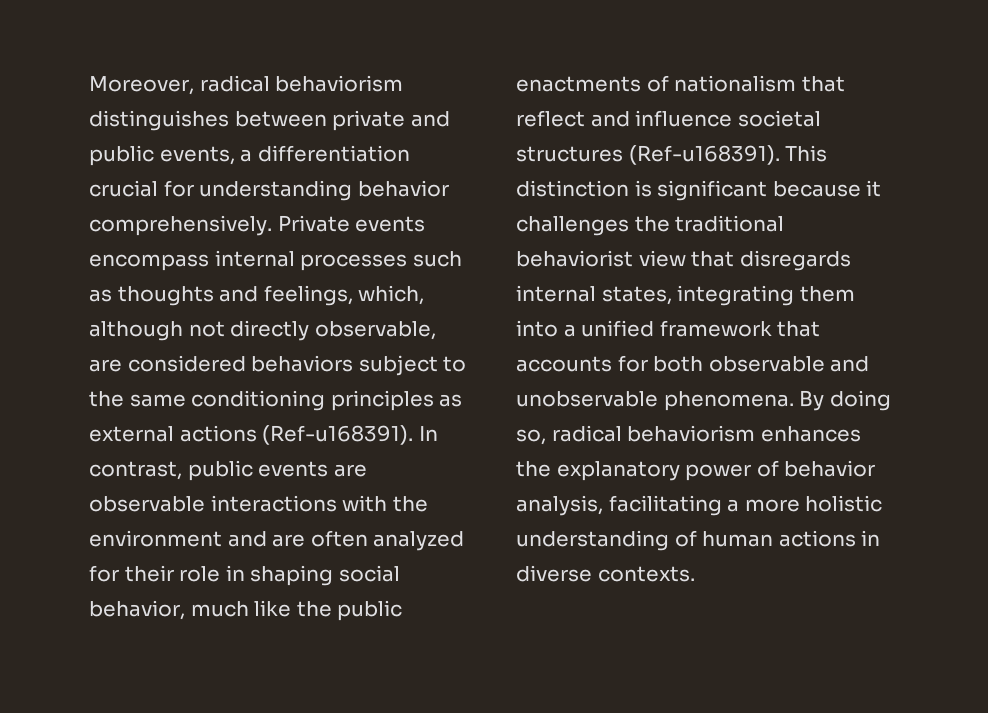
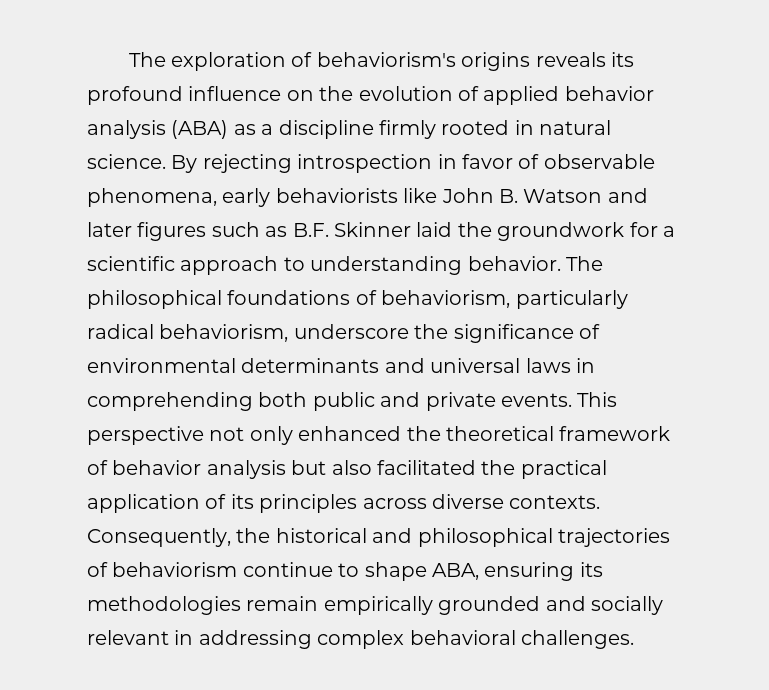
- Moreover, radical behaviorism distinguishes between private and public events, a differentiation crucial for understanding behavior comprehensively. Private events encompass internal processes such as thoughts and feelings, which, although not directly observable, are considered behaviors subject to the same conditioning principles as external actions (Ref-u168391). In contrast, public events are observable interactions with the environment and are often analyzed for their role in shaping social behavior, much like the public enactments of nationalism that reflect and influence societal structures (Ref-u168391). This distinction is significant because it challenges the traditional behaviorist view that disregards internal states, integrating them into a unified framework that accounts for both observable and unobservable phenomena. By doing so, radical behaviorism enhances the explanatory power of behavior analysis, facilitating a more holistic understanding of human actions in diverse contexts.
+ The exploration of behaviorism's origins reveals its profound influence on the evolution of applied behavior analysis (ABA) as a discipline firmly rooted in natural science. By rejecting introspection in favor of observable phenomena, early behaviorists like John B. Watson and later figures such as B.F. Skinner laid the groundwork for a scientific approach to understanding behavior. The philosophical foundations of behaviorism, particularly radical behaviorism, underscore the significance of environmental determinants and universal laws in comprehending both public and private events. This perspective not only enhanced the theoretical framework of behavior analysis but also facilitated the practical application of its principles across diverse contexts. Consequently, the historical and philosophical trajectories of behaviorism continue to shape ABA, ensuring its methodologies remain empirically grounded and socially relevant in addressing complex behavioral challenges.

